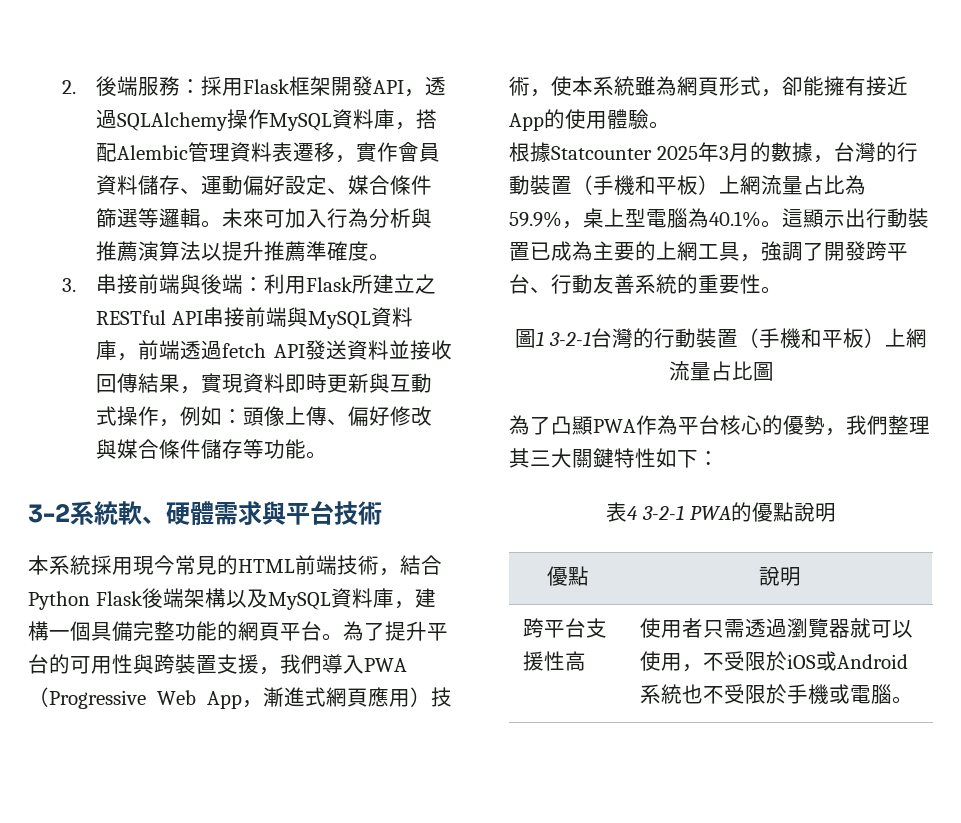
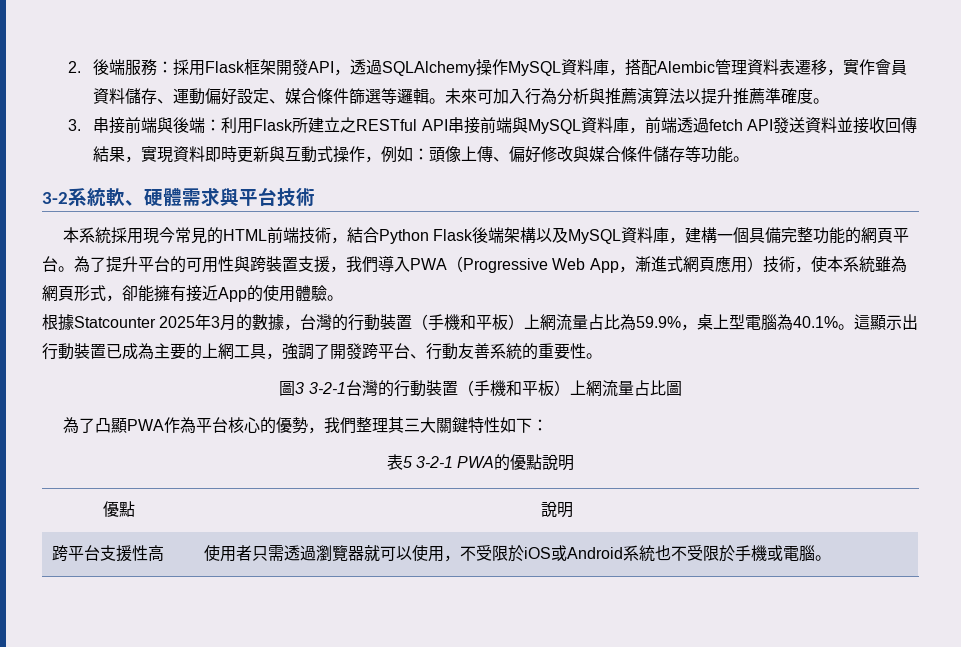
- 圖1 3-2-1台灣的行動裝置（手機和平板）上網流量占比圖
+ 圖3 3-2-1台灣的行動裝置（手機和平板）上網流量占比圖
- 表4 3-2-1 PWA的優點說明
+ 表5 3-2-1 PWA的優點說明

